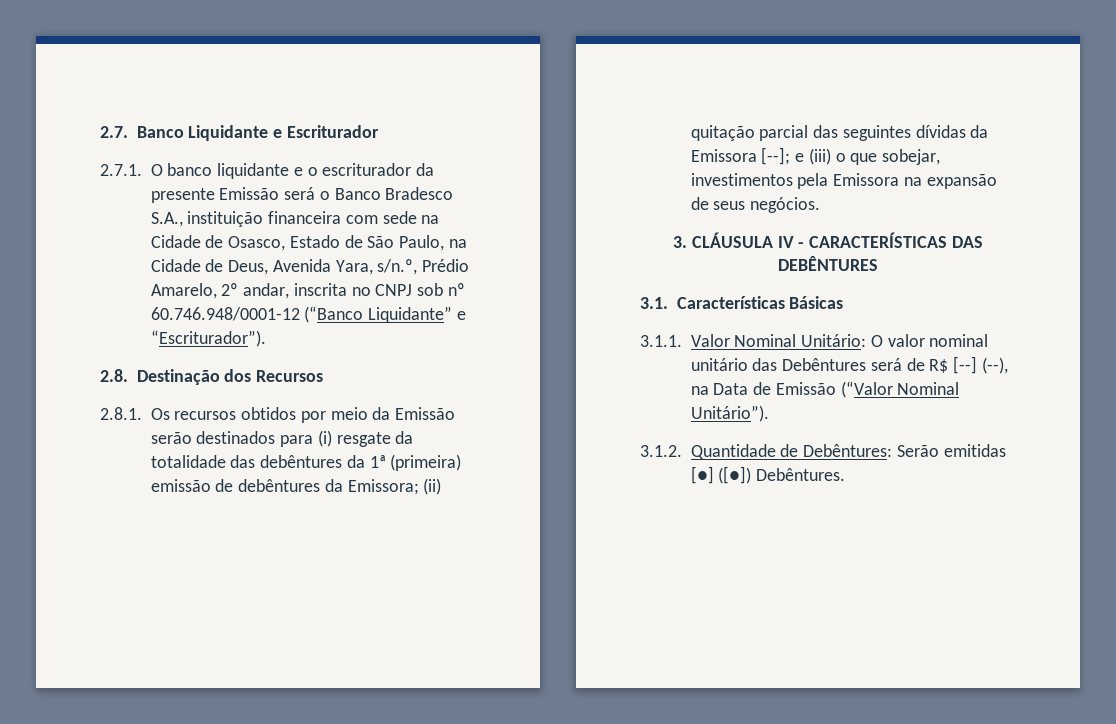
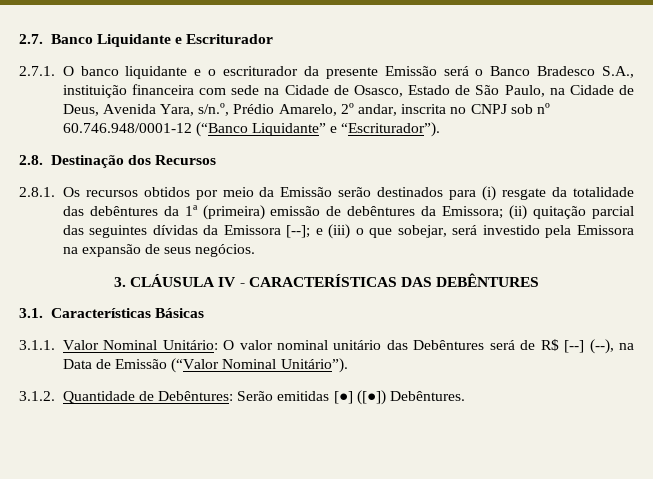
- 2.8.1. Os recursos obtidos por meio da Emissão serão destinados para (i) resgate da totalidade das debêntures da 1ª (primeira) emissão de debêntures da Emissora; (ii) quitação parcial das seguintes dívidas da Emissora [--]; e (iii) o que sobejar, investimentos pela Emissora na expansão de seus negócios.
+ 2.8.1. Os recursos obtidos por meio da Emissão serão destinados para (i) resgate da totalidade das debêntures da 1ª (primeira) emissão de debêntures da Emissora; (ii) quitação parcial das seguintes dívidas da Emissora [--]; e (iii) o que sobejar, será investido pela Emissora na expansão de seus negócios.

